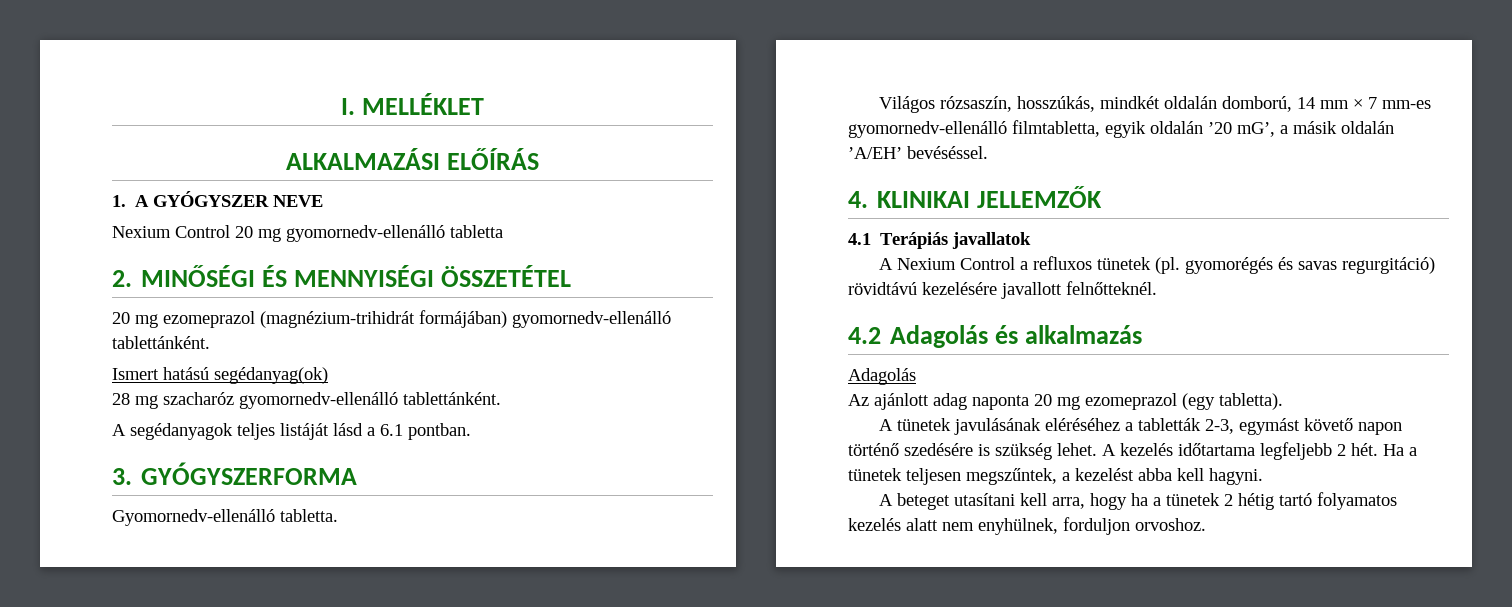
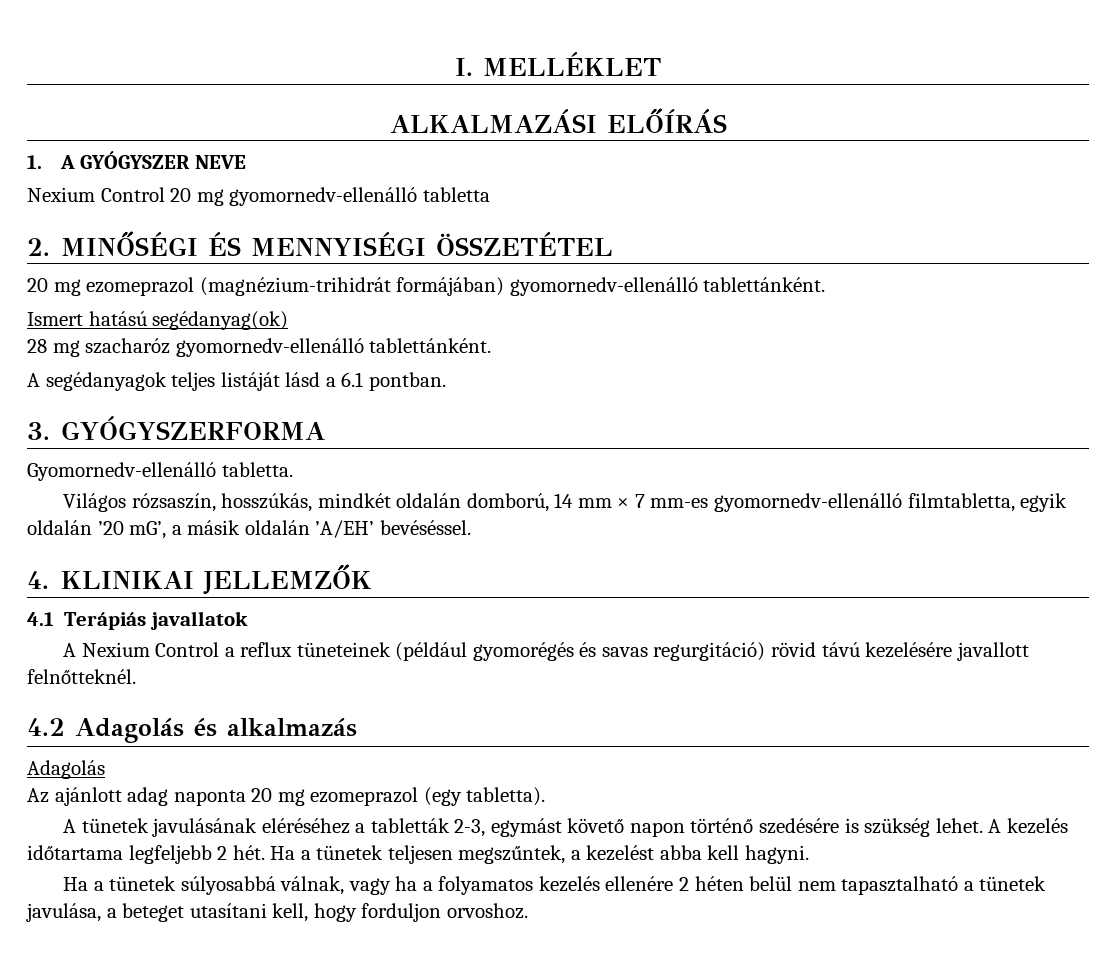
- A Nexium Control a refluxos tünetek (pl. gyomorégés és savas regurgitáció) rövidtávú kezelésére javallott felnőtteknél.
+ A Nexium Control a reflux tüneteinek (például gyomorégés és savas regurgitáció) rövid távú kezelésére javallott felnőtteknél.
- A beteget utasítani kell arra, hogy ha a tünetek 2 hétig tartó folyamatos kezelés alatt nem enyhülnek, forduljon orvoshoz.
+ Ha a tünetek súlyosabbá válnak, vagy ha a folyamatos kezelés ellenére 2 héten belül nem tapasztalható a tünetek javulása, a beteget utasítani kell, hogy forduljon orvoshoz.

